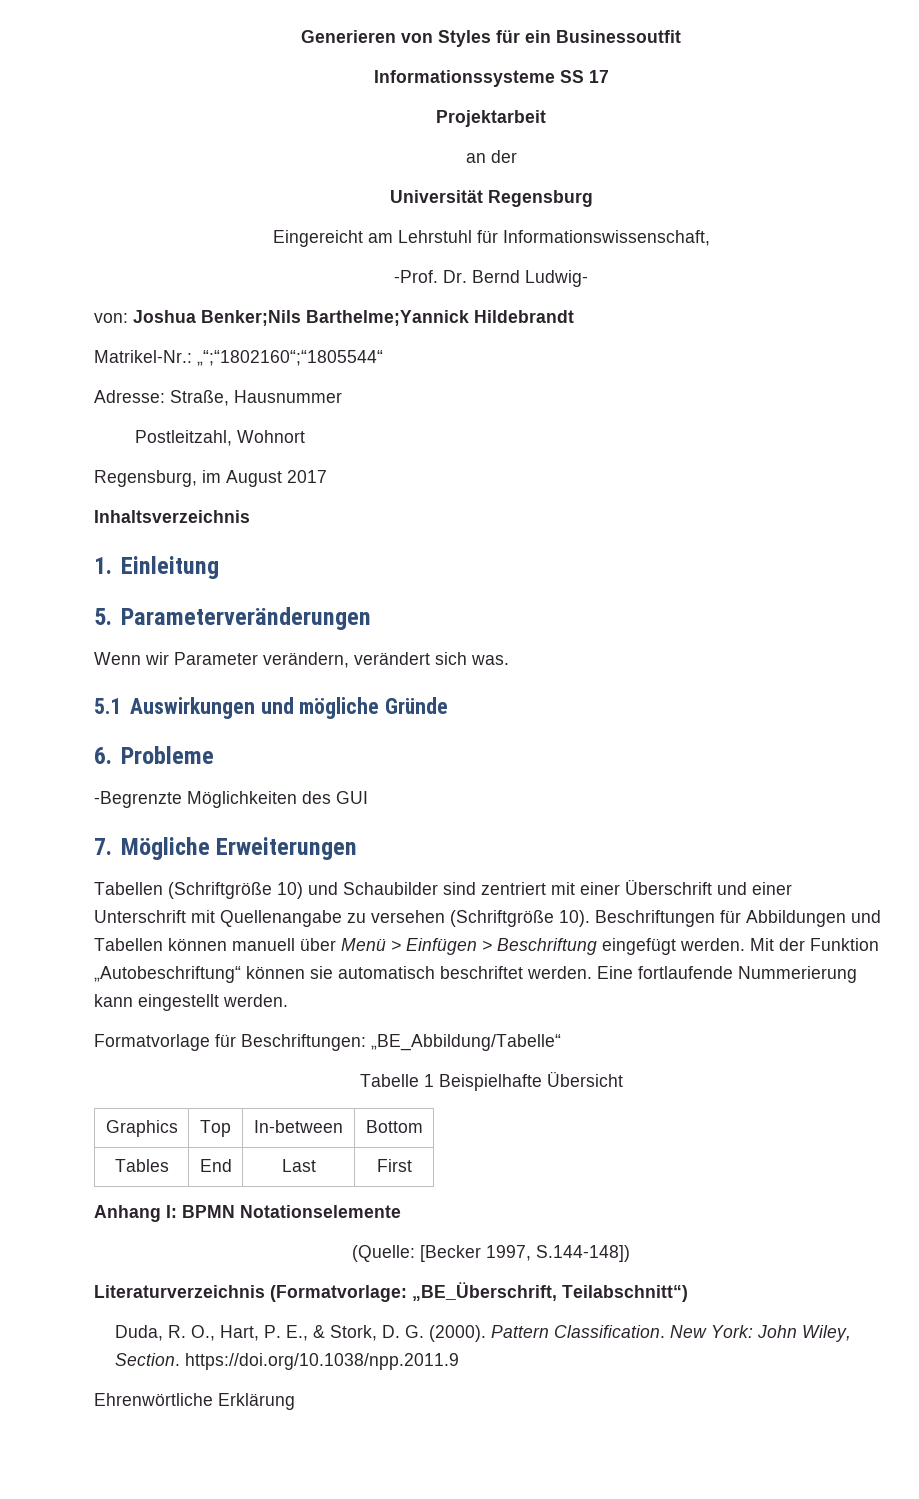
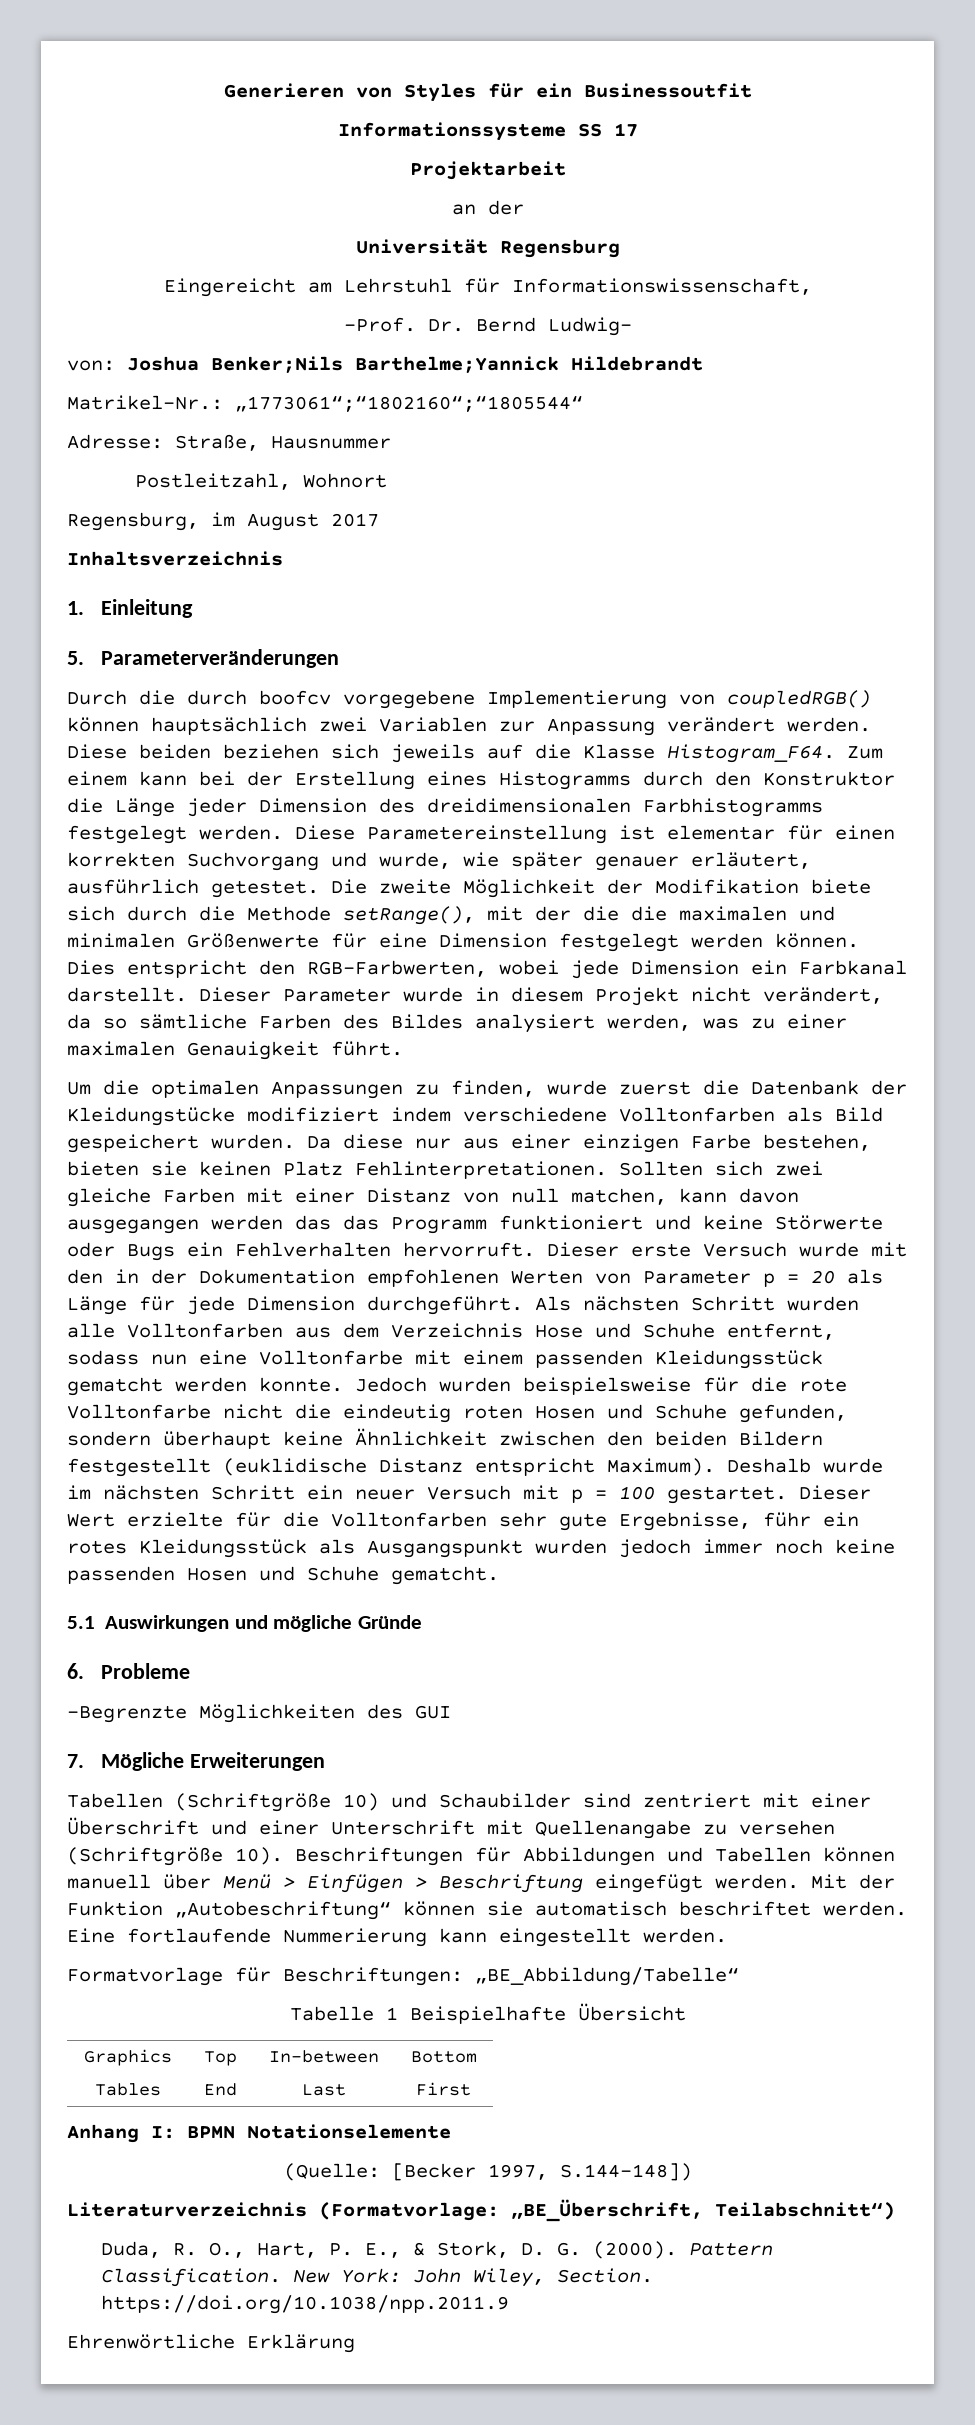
- Matrikel-Nr.: „“;“1802160“;“1805544“
+ Matrikel-Nr.: „1773061“;“1802160“;“1805544“
- Wenn wir Parameter verändern, verändert sich was.
+ Durch die durch boofcv vorgegebene Implementierung von coupledRGB() können hauptsächlich zwei Variablen zur Anpassung verändert werden. Diese beiden beziehen sich jeweils auf die Klasse Histogram_F64. Zum einem kann bei der Erstellung eines Histogramms durch den Konstruktor die Länge jeder Dimension des dreidimensionalen Farbhistogramms festgelegt werden. Diese Parametereinstellung ist elementar für einen korrekten Suchvorgang und wurde, wie später genauer erläutert, ausführlich getestet. Die zweite Möglichkeit der Modifikation biete sich durch die Methode setRange(), mit der die die maximalen und minimalen Größenwerte für eine Dimension festgelegt werden können. Dies entspricht den RGB-Farbwerten, wobei jede Dimension ein Farbkanal darstellt. Dieser Parameter wurde in diesem Projekt nicht verändert, da so sämtliche Farben des Bildes analysiert werden, was zu einer maximalen Genauigkeit führt.
+ Um die optimalen Anpassungen zu finden, wurde zuerst die Datenbank der Kleidungstücke modifiziert indem verschiedene Volltonfarben als Bild gespeichert wurden. Da diese nur aus einer einzigen Farbe bestehen, bieten sie keinen Platz Fehlinterpretationen. Sollten sich zwei gleiche Farben mit einer Distanz von null matchen, kann davon ausgegangen werden das das Programm funktioniert und keine Störwerte oder Bugs ein Fehlverhalten hervorruft. Dieser erste Versuch wurde mit den in der Dokumentation empfohlenen Werten von Parameter p = 20 als Länge für jede Dimension durchgeführt. Als nächsten Schritt wurden alle Volltonfarben aus dem Verzeichnis Hose und Schuhe entfernt, sodass nun eine Volltonfarbe mit einem passenden Kleidungsstück gematcht werden konnte. Jedoch wurden beispielsweise für die rote Volltonfarbe nicht die eindeutig roten Hosen und Schuhe gefunden, sondern überhaupt keine Ähnlichkeit zwischen den beiden Bildern festgestellt (euklidische Distanz entspricht Maximum). Deshalb wurde im nächsten Schritt ein neuer Versuch mit p = 100 gestartet. Dieser Wert erzielte für die Volltonfarben sehr gute Ergebnisse, führ ein rotes Kleidungsstück als Ausgangspunkt wurden jedoch immer noch keine passenden Hosen und Schuhe gematcht.

